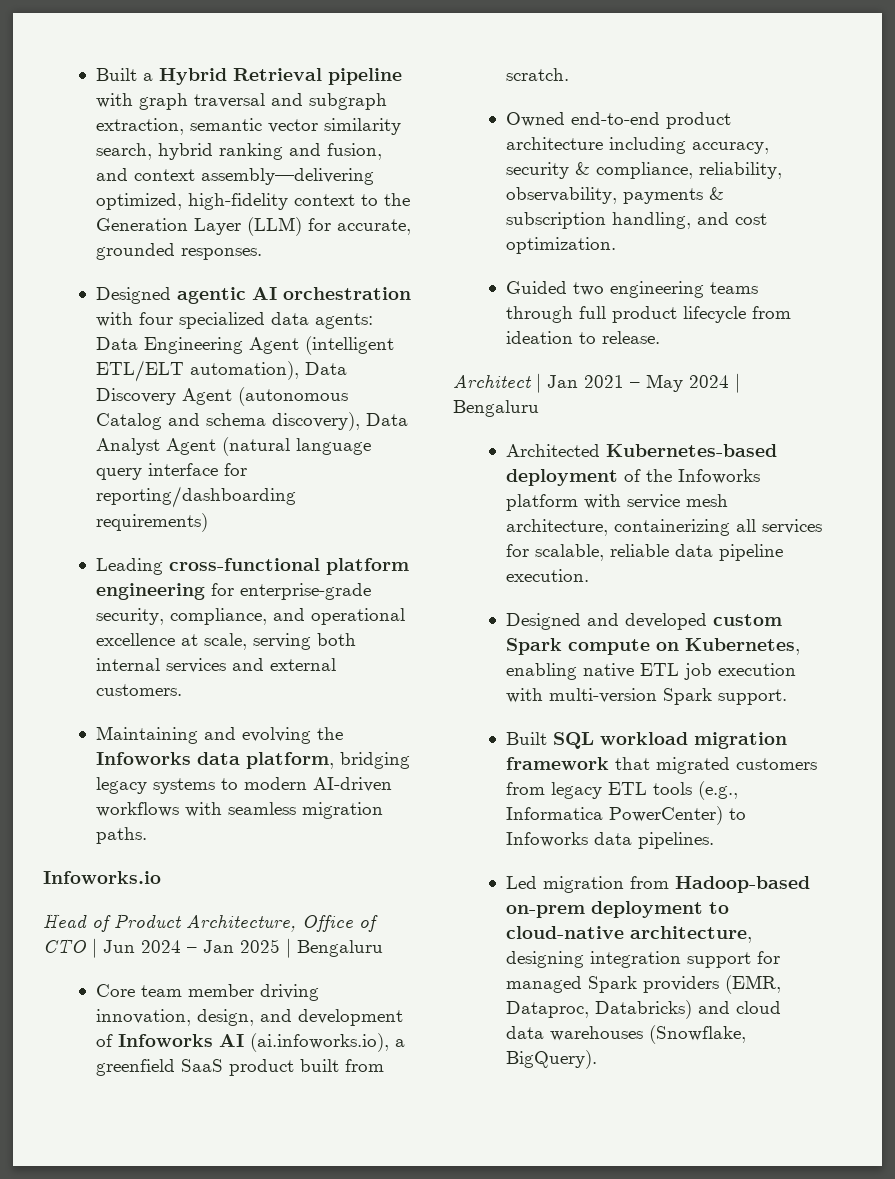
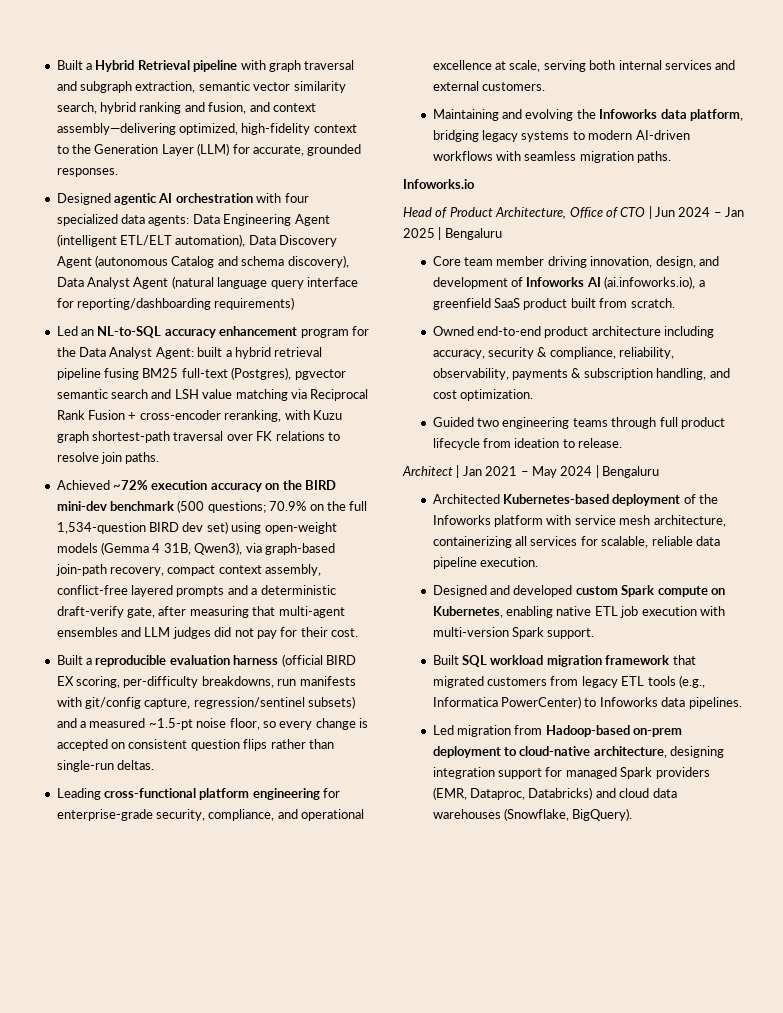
+ Led an NL-to-SQL accuracy enhancement program for the Data Analyst Agent: built a hybrid retrieval pipeline fusing BM25 full-text (Postgres), pgvector semantic search and LSH value matching via Reciprocal Rank Fusion + cross-encoder reranking, with Kuzu graph shortest-path traversal over FK relations to resolve join paths.
+ Achieved ~72% execution accuracy on the BIRD mini-dev benchmark (500 questions; 70.9% on the full 1,534-question BIRD dev set) using open-weight models (Gemma 4 31B, Qwen3), via graph-based join-path recovery, compact context assembly, conflict-free layered prompts and a deterministic draft-verify gate, after measuring that multi-agent ensembles and LLM judges did not pay for their cost.
+ Built a reproducible evaluation harness (official BIRD EX scoring, per-difficulty breakdowns, run manifests with git/config capture, regression/sentinel subsets) and a measured ~1.5-pt noise floor, so every change is accepted on consistent question flips rather than single-run deltas.

